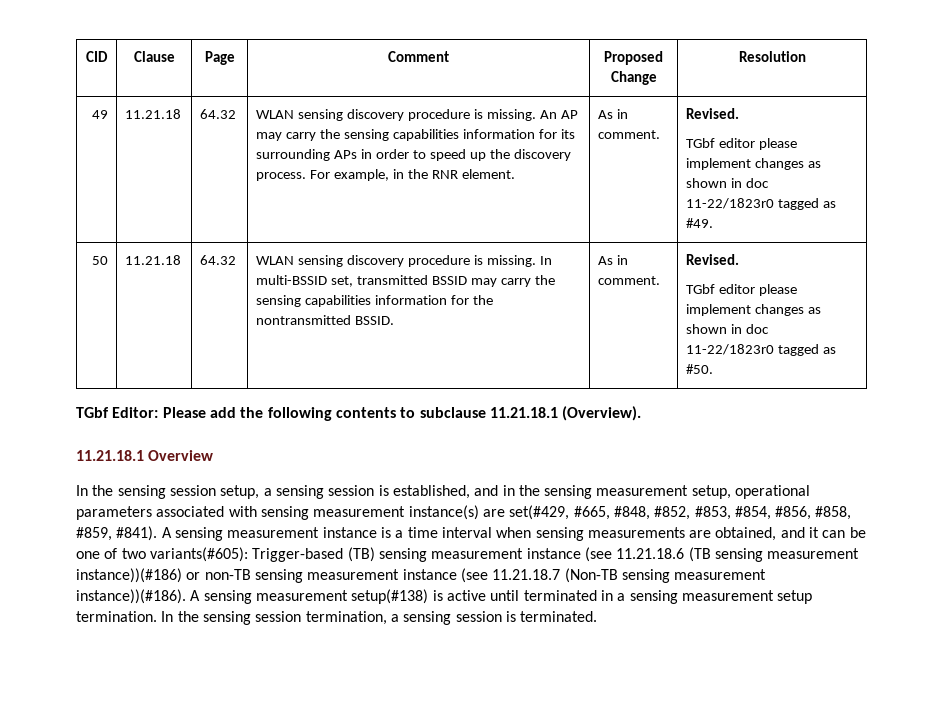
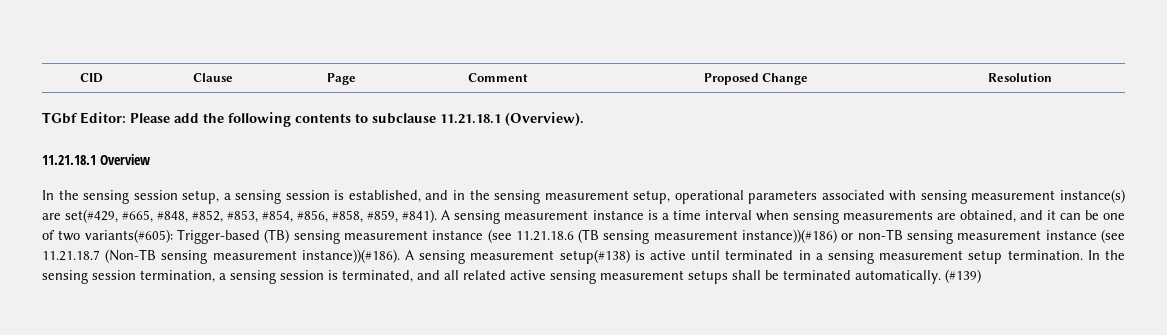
- 49 | 11.21.18 | 64.32 | WLAN sensing discovery procedure is missing. An AP may carry the sensing capabilities information for its surrounding APs in order to speed up the discovery process. For example, in the RNR element. | As in comment. | Revised.
- TGbf editor please implement changes as shown in doc 11-22/1823r0 tagged as #49.
- 50 | 11.21.18 | 64.32 | WLAN sensing discovery procedure is missing. In multi-BSSID set, transmitted BSSID may carry the sensing capabilities information for the nontransmitted BSSID. | As in comment. | Revised.
- TGbf editor please implement changes as shown in doc 11-22/1823r0 tagged as #50.
- In the sensing session termination, a sensing session is terminated.
+ In the sensing session termination, a sensing session is terminated, and all related active sensing measurement setups shall be terminated automatically. (#139)

